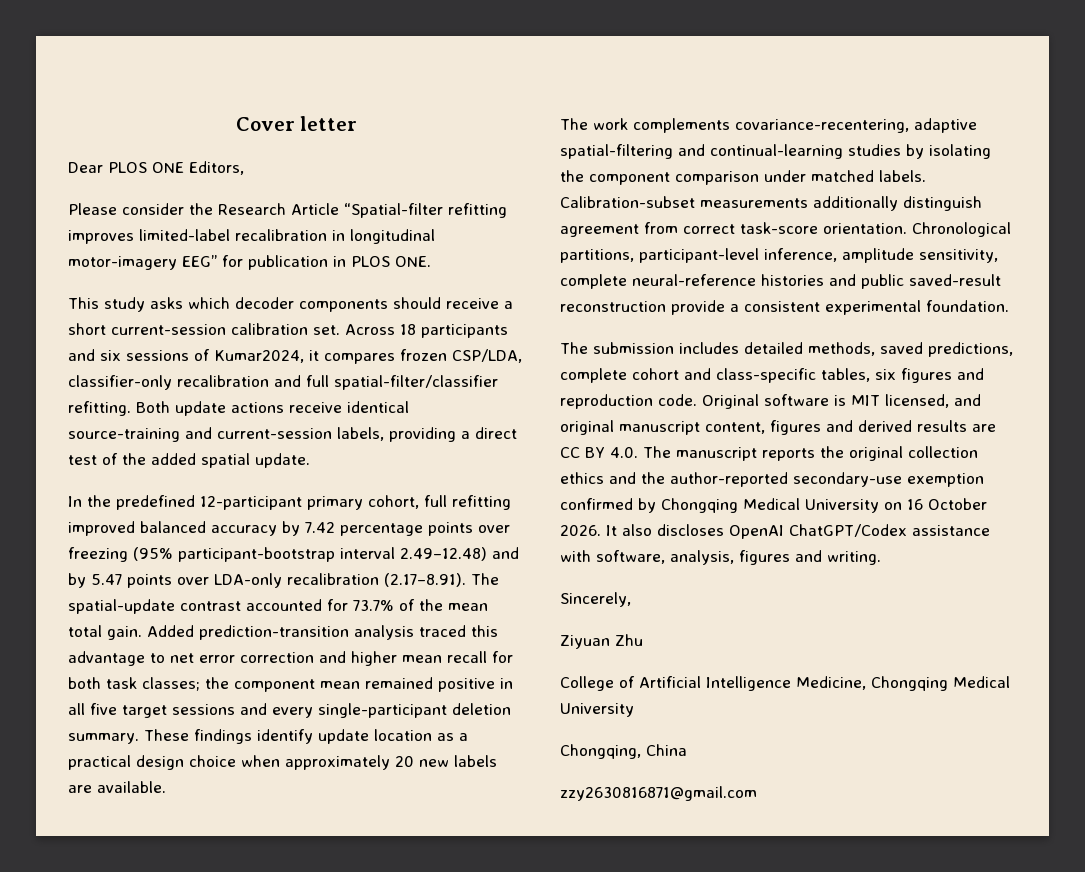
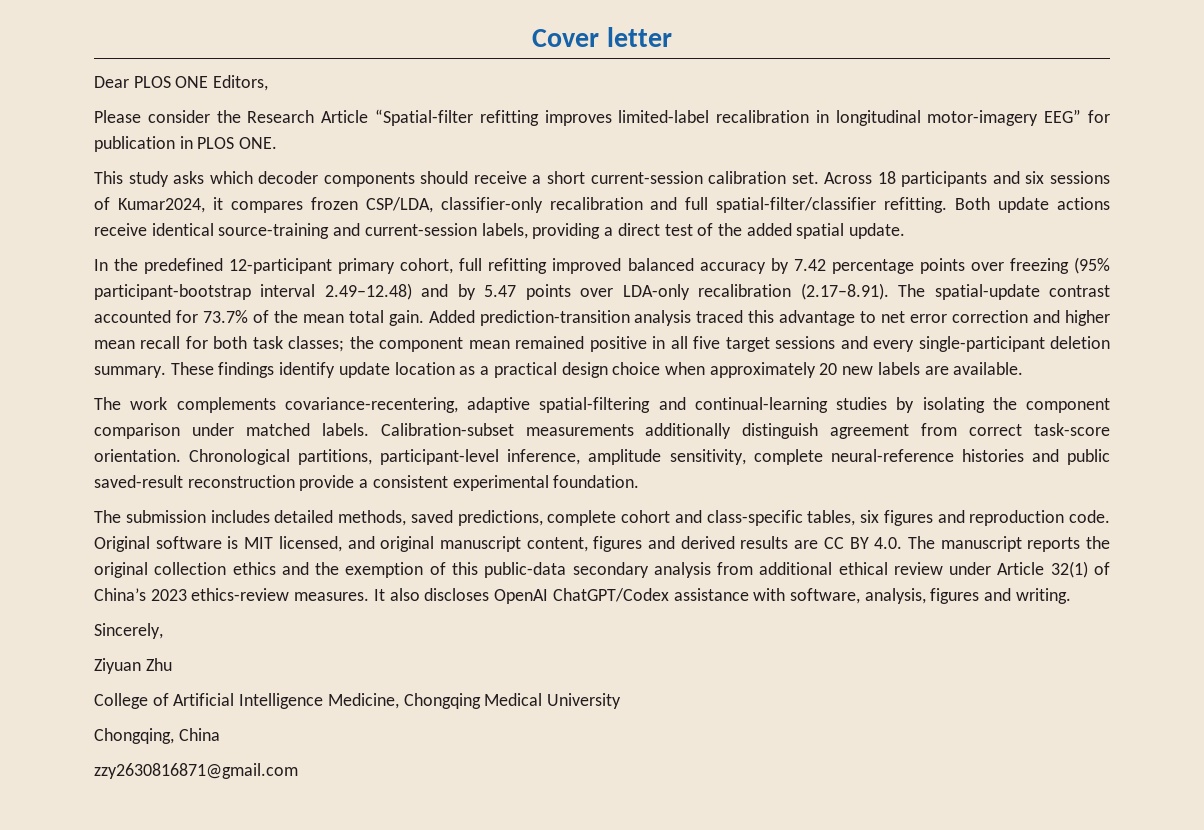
- Original software is MIT licensed, and original manuscript content, figures and derived results are CC BY 4.0. The manuscript reports the original collection ethics and the author-reported secondary-use exemption confirmed by Chongqing Medical University on 16 October 2026.
+ Original software is MIT licensed, and original manuscript content, figures and derived results are CC BY 4.0. The manuscript reports the original collection ethics and the exemption of this public-data secondary analysis from additional ethical review under Article 32(1) of China’s 2023 ethics-review measures.

